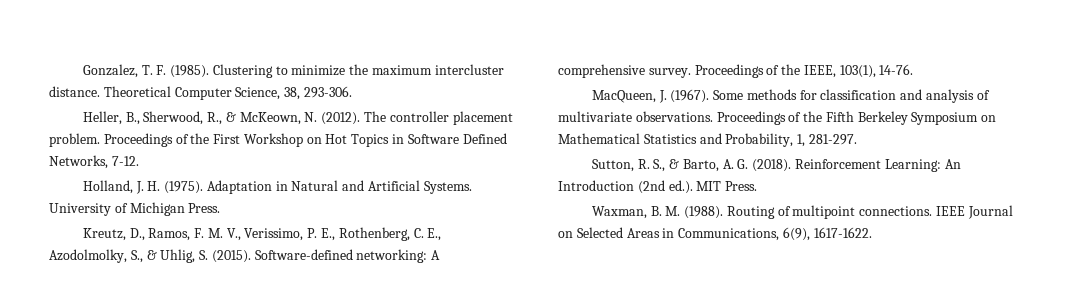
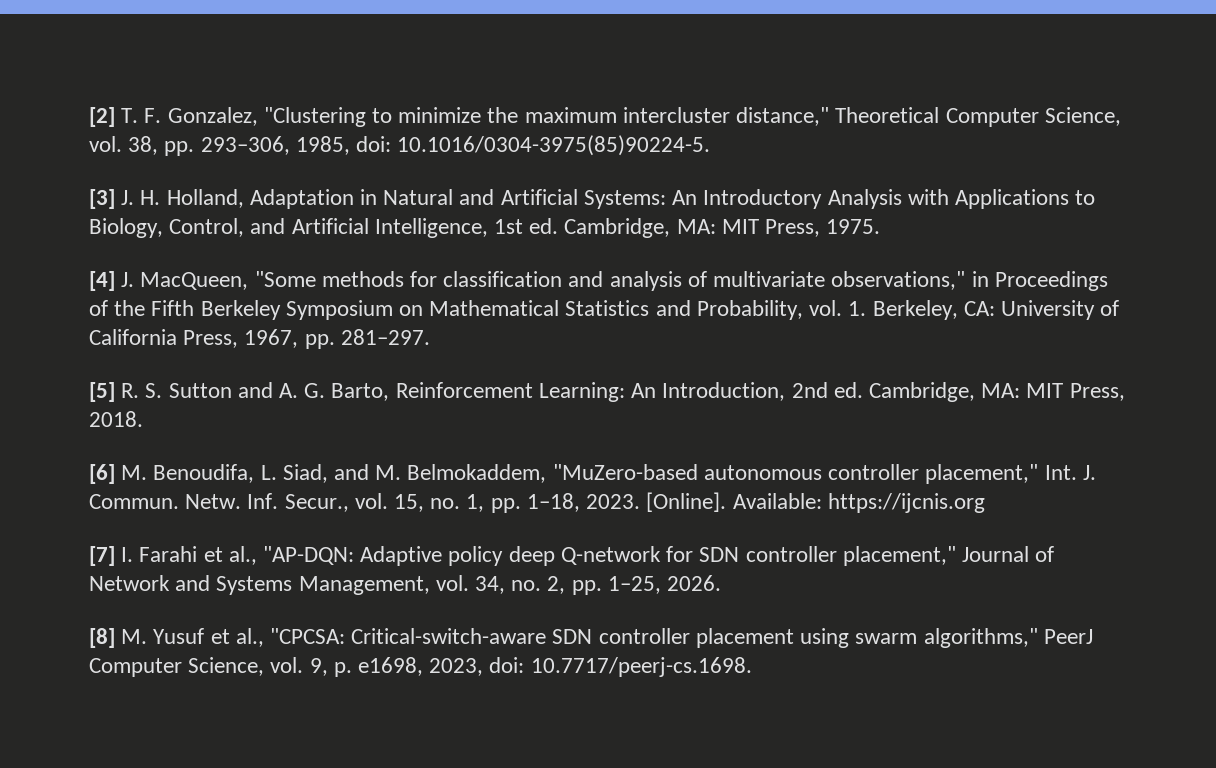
- Gonzalez, T. F. (1985). Clustering to minimize the maximum intercluster distance. Theoretical Computer Science, 38, 293-306.
- Heller, B., Sherwood, R., & McKeown, N. (2012). The controller placement problem. Proceedings of the First Workshop on Hot Topics in Software Defined Networks, 7-12.
- Holland, J. H. (1975). Adaptation in Natural and Artificial Systems. University of Michigan Press.
- Kreutz, D., Ramos, F. M. V., Verissimo, P. E., Rothenberg, C. E., Azodolmolky, S., & Uhlig, S. (2015). Software-defined networking: A comprehensive survey. Proceedings of the IEEE, 103(1), 14-76.
- MacQueen, J. (1967). Some methods for classification and analysis of multivariate observations. Proceedings of the Fifth Berkeley Symposium on Mathematical Statistics and Probability, 1, 281-297.
- Sutton, R. S., & Barto, A. G. (2018). Reinforcement Learning: An Introduction (2nd ed.). MIT Press.
- Waxman, B. M. (1988). Routing of multipoint connections. IEEE Journal on Selected Areas in Communications, 6(9), 1617-1622.
+ [2] T. F. Gonzalez, "Clustering to minimize the maximum intercluster distance," Theoretical Computer Science, vol. 38, pp. 293–306, 1985, doi: 10.1016/0304-3975(85)90224-5.
+ [3] J. H. Holland, Adaptation in Natural and Artificial Systems: An Introductory Analysis with Applications to Biology, Control, and Artificial Intelligence, 1st ed. Cambridge, MA: MIT Press, 1975.
+ [4] J. MacQueen, "Some methods for classification and analysis of multivariate observations," in Proceedings of the Fifth Berkeley Symposium on Mathematical Statistics and Probability, vol. 1. Berkeley, CA: University of California Press, 1967, pp. 281–297.
+ [5] R. S. Sutton and A. G. Barto, Reinforcement Learning: An Introduction, 2nd ed. Cambridge, MA: MIT Press, 2018.
+ [6] M. Benoudifa, L. Siad, and M. Belmokaddem, "MuZero-based autonomous controller placement," Int. J. Commun. Netw. Inf. Secur., vol. 15, no. 1, pp. 1–18, 2023. [Online]. Available: https://ijcnis.org
+ [7] I. Farahi et al., "AP-DQN: Adaptive policy deep Q-network for SDN controller placement," Journal of Network and Systems Management, vol. 34, no. 2, pp. 1–25, 2026.
+ [8] M. Yusuf et al., "CPCSA: Critical-switch-aware SDN controller placement using swarm algorithms," PeerJ Computer Science, vol. 9, p. e1698, 2023, doi: 10.7717/peerj-cs.1698.

